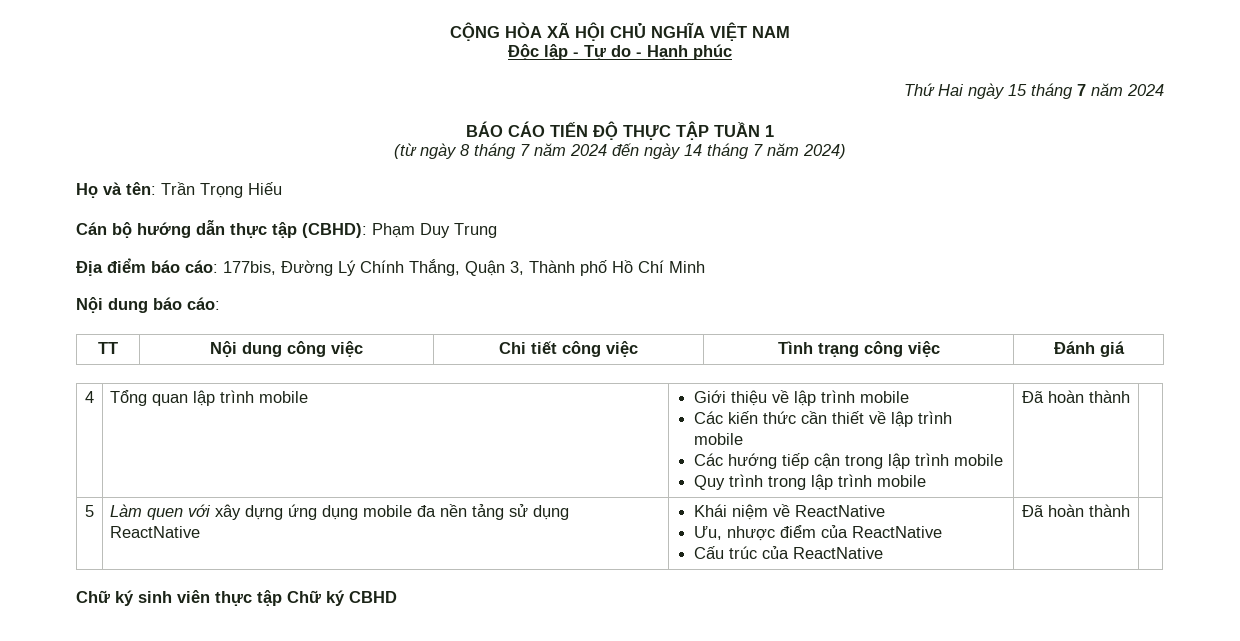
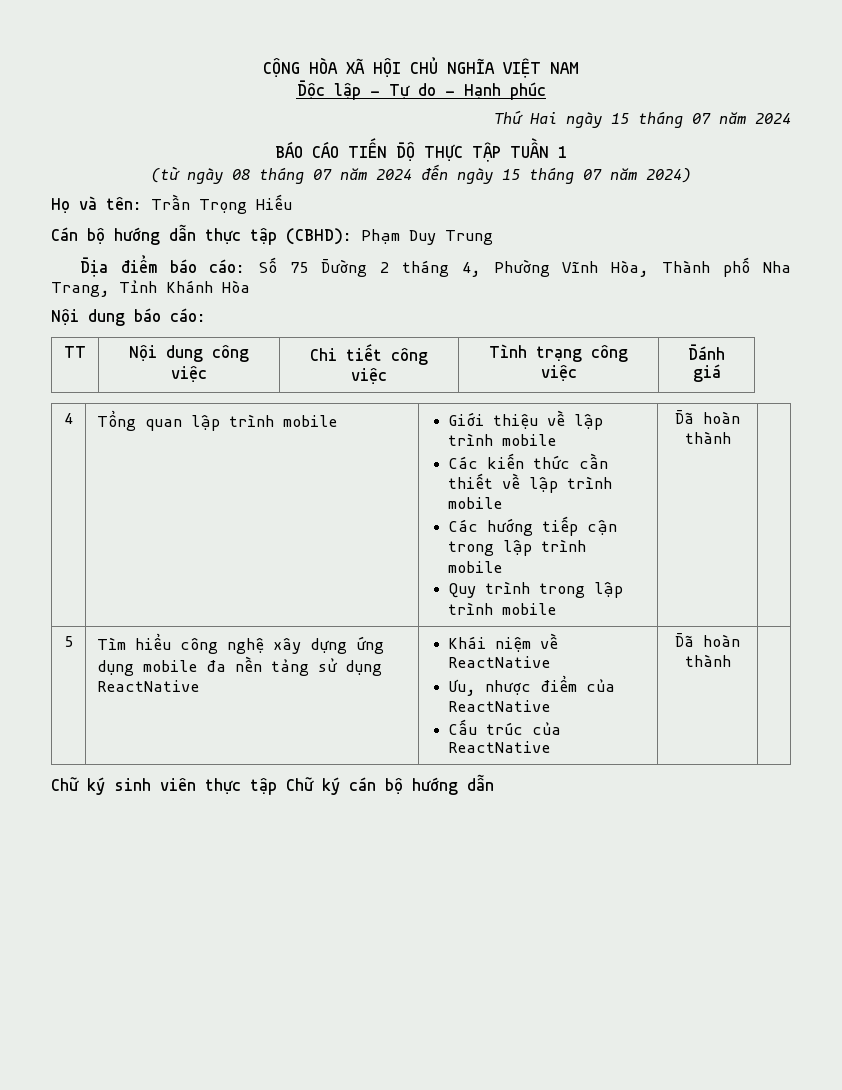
- Thứ Hai ngày 15 tháng 7 năm 2024
+ Thứ Hai ngày 15 tháng 07 năm 2024
- (từ ngày 8 tháng 7 năm 2024 đến ngày 14 tháng 7 năm 2024)
+ (từ ngày 08 tháng 07 năm 2024 đến ngày 15 tháng 07 năm 2024)
- Địa điểm báo cáo: 177bis, Đường Lý Chính Thắng, Quận 3, Thành phố Hồ Chí Minh
+ Địa điểm báo cáo: Số 75 Đường 2 tháng 4, Phường Vĩnh Hòa, Thành phố Nha Trang, Tỉnh Khánh Hòa
- 5 | Làm quen với xây dựng ứng dụng mobile đa nền tảng sử dụng ReactNative | Khái niệm về ReactNative
+ 5 | Tìm hiểu công nghệ xây dựng ứng dụng mobile đa nền tảng sử dụng ReactNative | Khái niệm về ReactNative
- Chữ ký sinh viên thực tập Chữ ký CBHD
+ Chữ ký sinh viên thực tập Chữ ký cán bộ hướng dẫn

